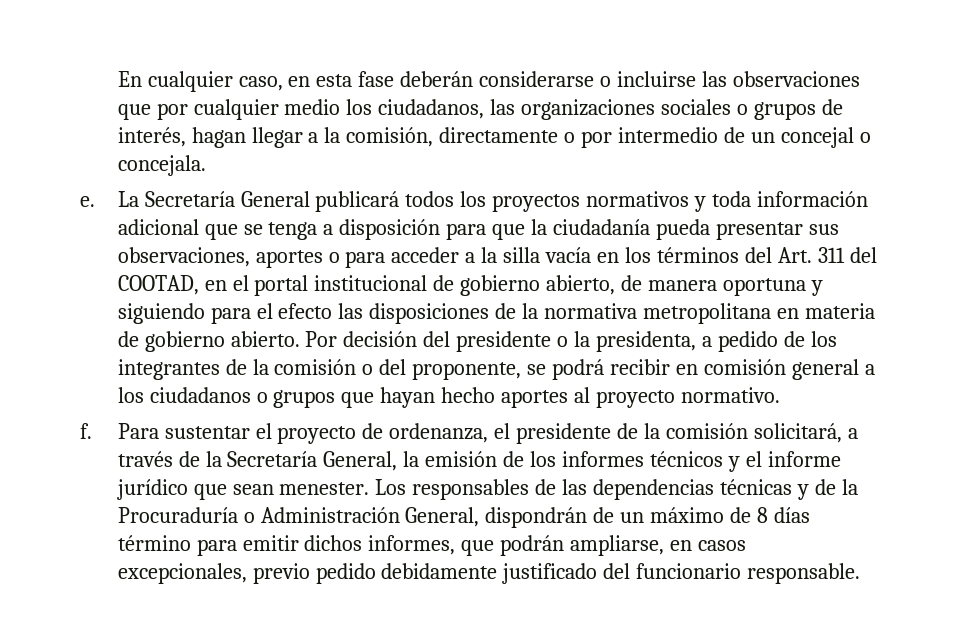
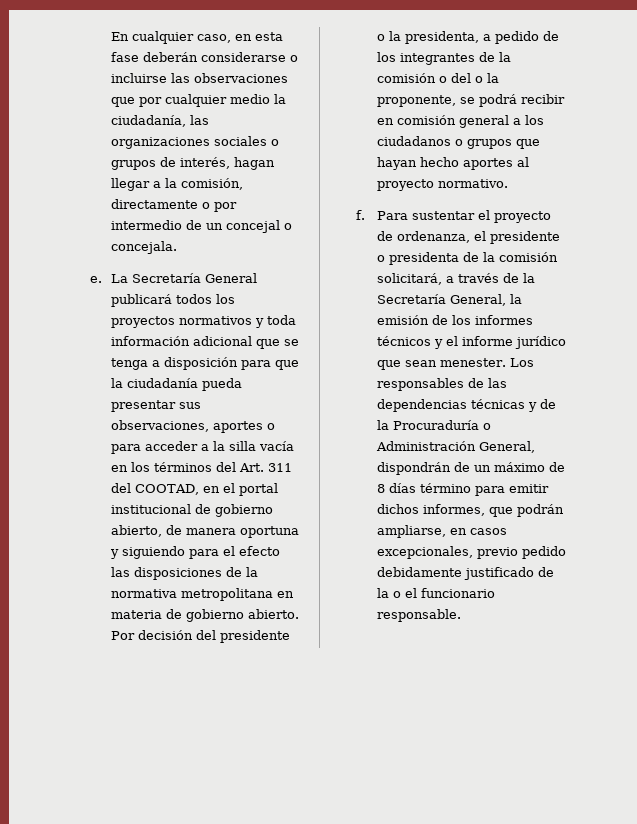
- En cualquier caso, en esta fase deberán considerarse o incluirse las observaciones que por cualquier medio los ciudadanos, las organizaciones sociales o grupos de interés, hagan llegar a la comisión, directamente o por intermedio de un concejal o concejala.
+ En cualquier caso, en esta fase deberán considerarse o incluirse las observaciones que por cualquier medio la ciudadanía, las organizaciones sociales o grupos de interés, hagan llegar a la comisión, directamente o por intermedio de un concejal o concejala.
- Por decisión del presidente o la presidenta, a pedido de los integrantes de la comisión o del proponente, se podrá recibir en comisión general a los ciudadanos o grupos que hayan hecho aportes al proyecto normativo.
+ Por decisión del presidente o la presidenta, a pedido de los integrantes de la comisión o del o la proponente, se podrá recibir en comisión general a los ciudadanos o grupos que hayan hecho aportes al proyecto normativo.
- Para sustentar el proyecto de ordenanza, el presidente de la comisión solicitará, a través de la Secretaría General, la emisión de los informes técnicos y el informe jurídico que sean menester.
+ Para sustentar el proyecto de ordenanza, el presidente o presidenta de la comisión solicitará, a través de la Secretaría General, la emisión de los informes técnicos y el informe jurídico que sean menester.
- Los responsables de las dependencias técnicas y de la Procuraduría o Administración General, dispondrán de un máximo de 8 días término para emitir dichos informes, que podrán ampliarse, en casos excepcionales, previo pedido debidamente justificado del funcionario responsable.
+ Los responsables de las dependencias técnicas y de la Procuraduría o Administración General, dispondrán de un máximo de 8 días término para emitir dichos informes, que podrán ampliarse, en casos excepcionales, previo pedido debidamente justificado de la o el funcionario responsable.

